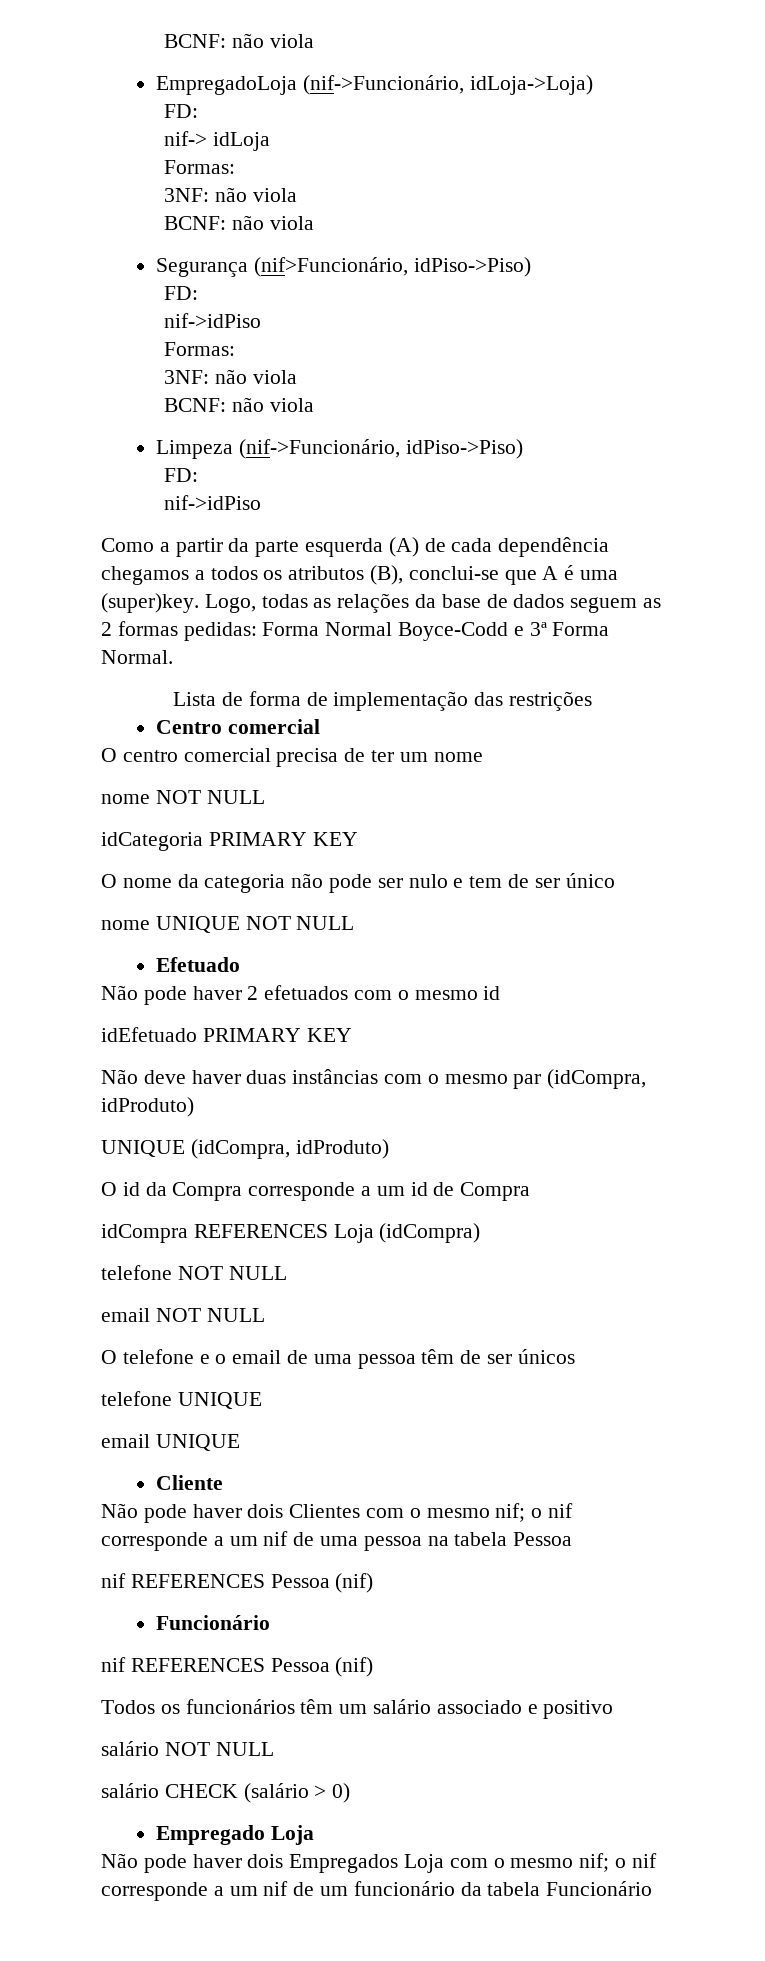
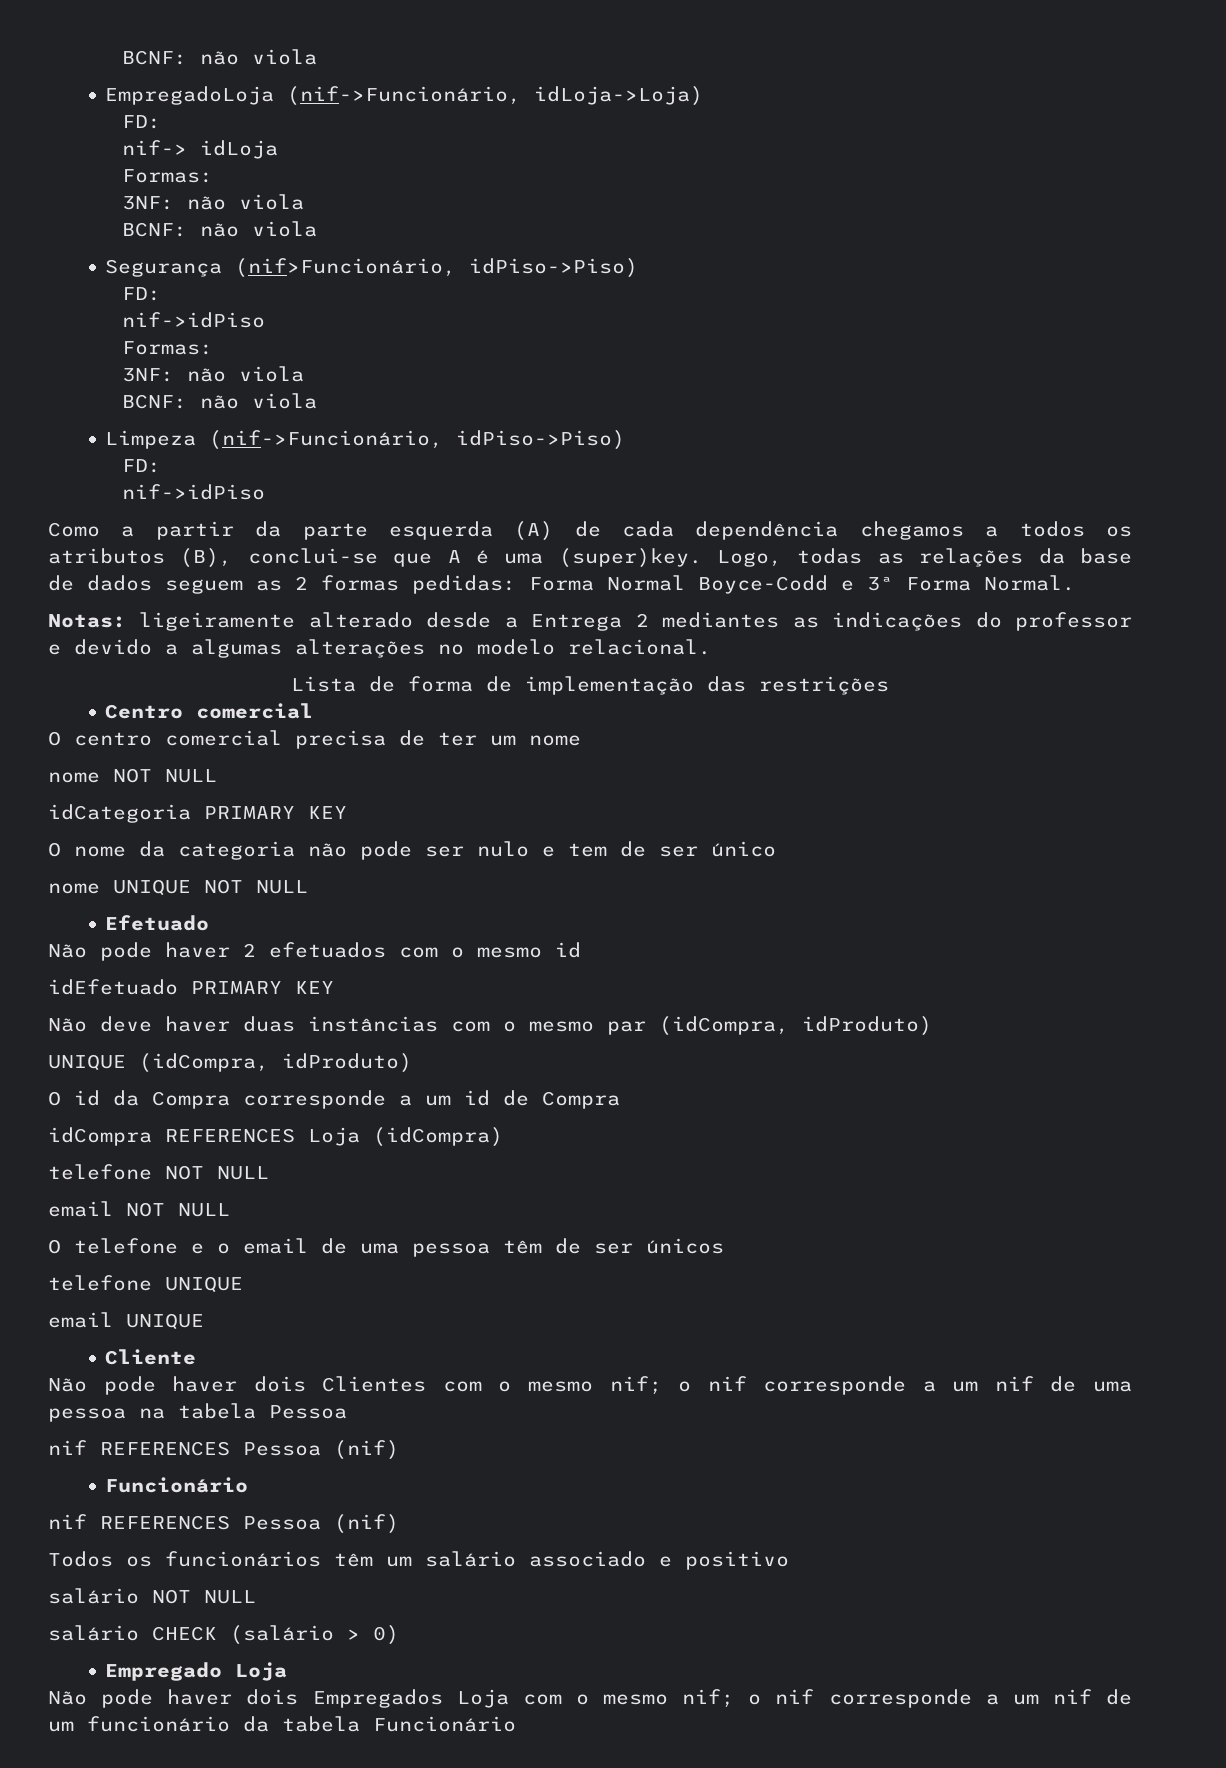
+ Notas: ligeiramente alterado desde a Entrega 2 mediantes as indicações do professor e devido a algumas alterações no modelo relacional.

